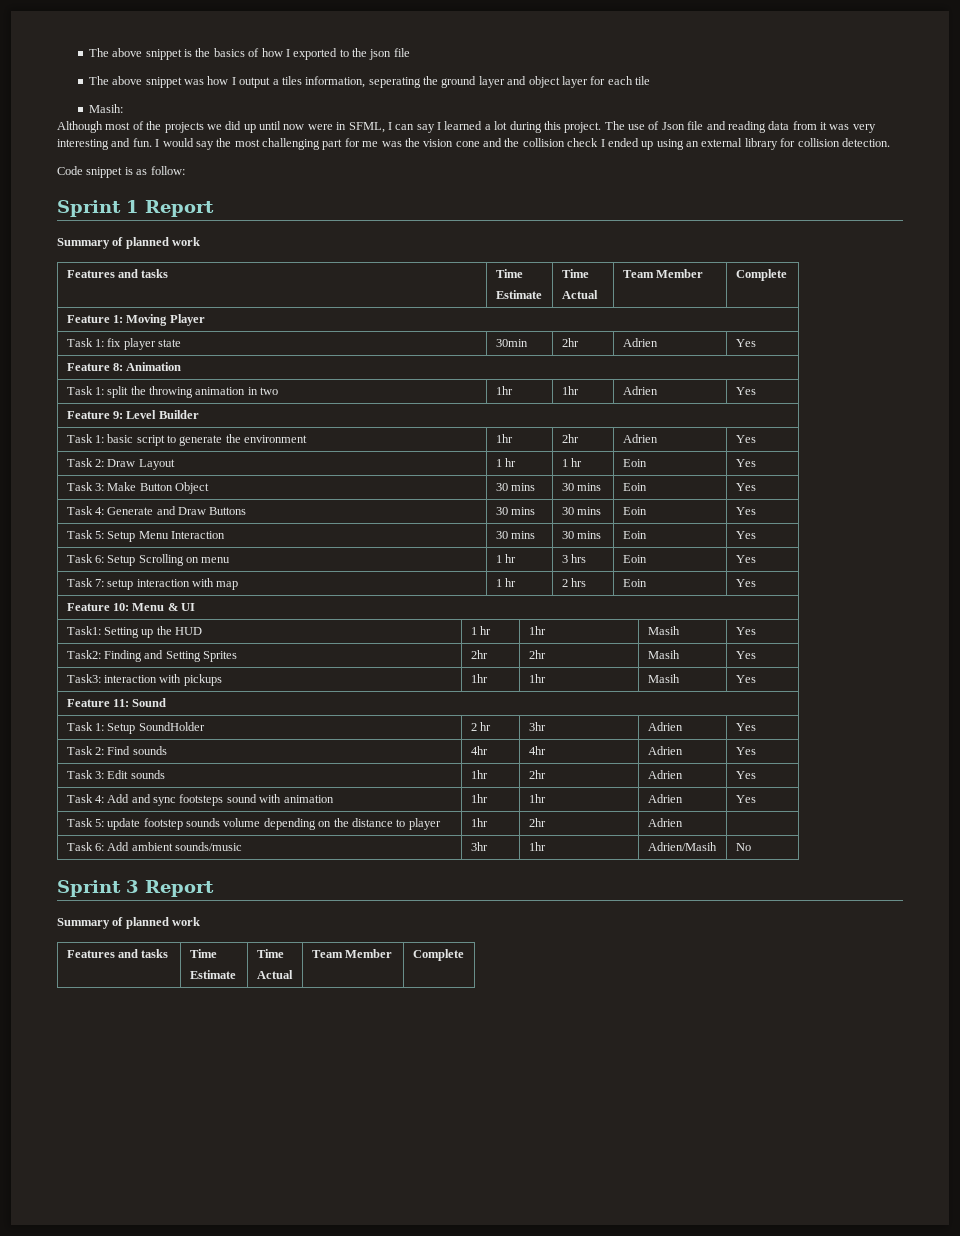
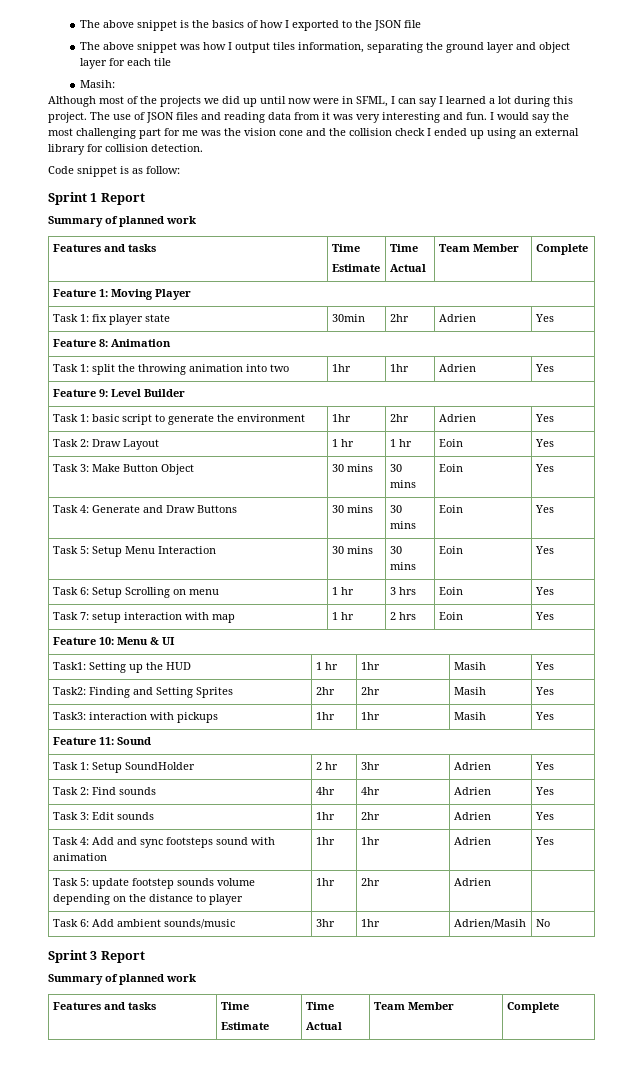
- The above snippet is the basics of how I exported to the json file
+ The above snippet is the basics of how I exported to the JSON file
- The above snippet was how I output a tiles information, seperating the ground layer and object layer for each tile
+ The above snippet was how I output tiles information, separating the ground layer and object layer for each tile
- The use of Json file and reading data from it was very interesting and fun.
+ The use of JSON files and reading data from it was very interesting and fun.
- Task 1: split the throwing animation in two | 1hr | 1hr | Adrien | Yes
+ Task 1: split the throwing animation into two | 1hr | 1hr | Adrien | Yes

